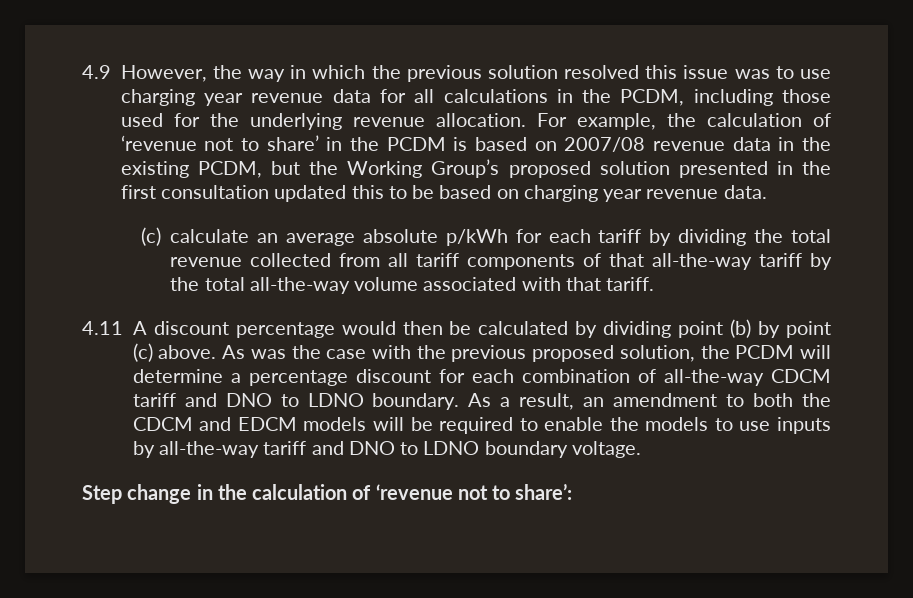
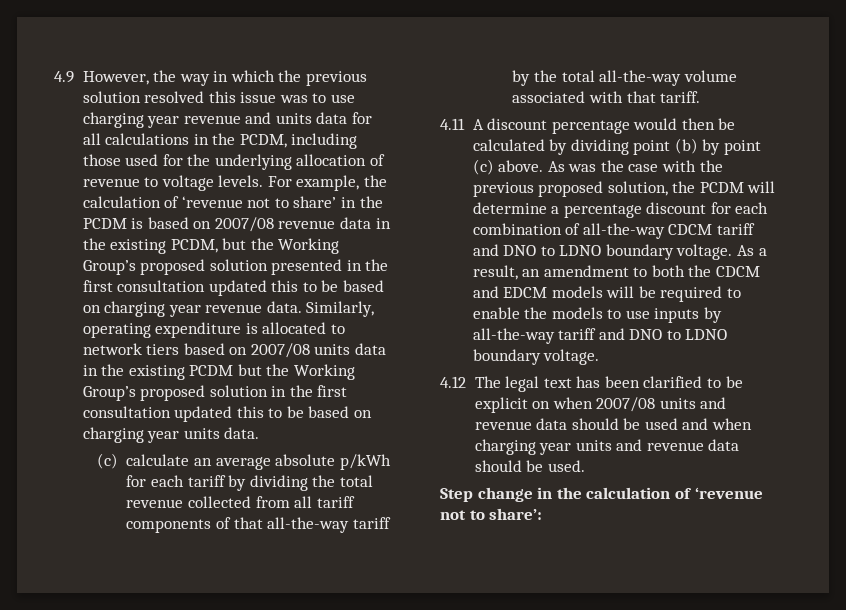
- 4.9 However, the way in which the previous solution resolved this issue was to use charging year revenue data for all calculations in the PCDM, including those used for the underlying revenue allocation.
+ 4.9 However, the way in which the previous solution resolved this issue was to use charging year revenue and units data for all calculations in the PCDM, including those used for the underlying allocation of revenue to voltage levels.
+ Similarly, operating expenditure is allocated to network tiers based on 2007/08 units data in the existing PCDM but the Working Group’s proposed solution in the first consultation updated this to be based on charging year units data.
- As was the case with the previous proposed solution, the PCDM will determine a percentage discount for each combination of all-the-way CDCM tariff and DNO to LDNO boundary.
+ As was the case with the previous proposed solution, the PCDM will determine a percentage discount for each combination of all-the-way CDCM tariff and DNO to LDNO boundary voltage.
+ 4.12 The legal text has been clarified to be explicit on when 2007/08 units and revenue data should be used and when charging year units and revenue data should be used.

